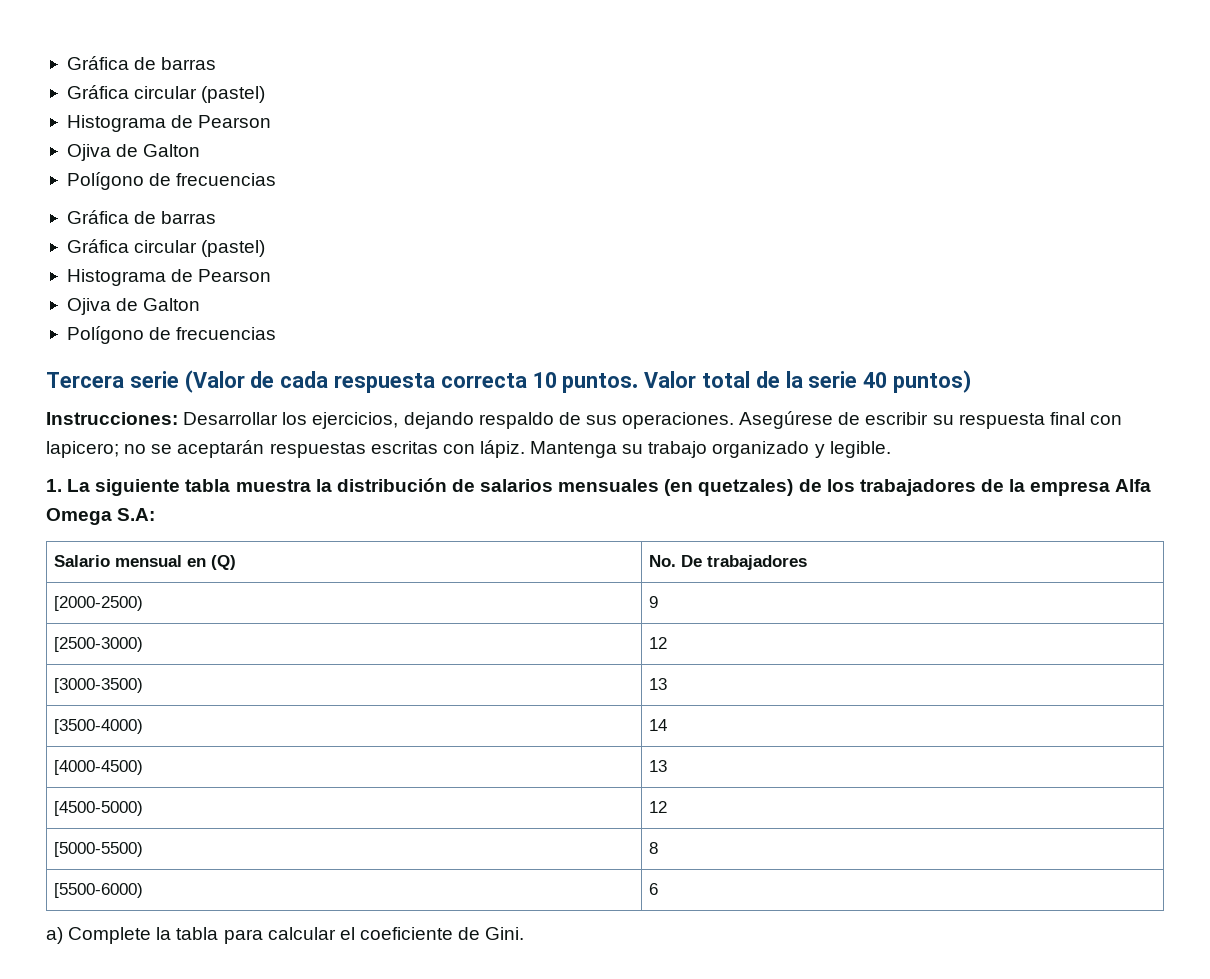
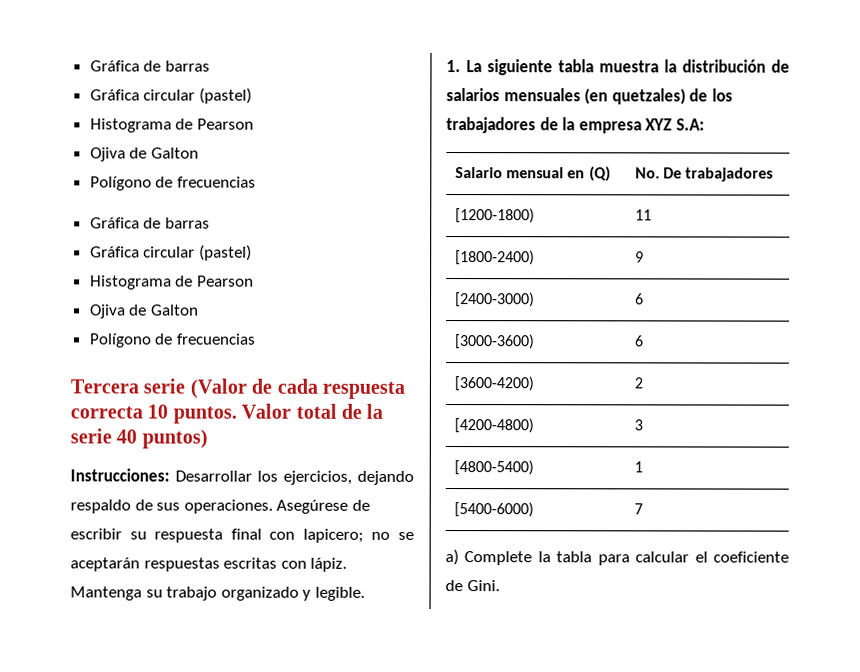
- 1. La siguiente tabla muestra la distribución de salarios mensuales (en quetzales) de los trabajadores de la empresa Alfa Omega S.A:
+ 1. La siguiente tabla muestra la distribución de salarios mensuales (en quetzales) de los trabajadores de la empresa XYZ S.A:
- [2000-2500) | 9
- [2500-3000) | 12
- [3000-3500) | 13
- [3500-4000) | 14
- [4000-4500) | 13
- [4500-5000) | 12
- [5000-5500) | 8
- [5500-6000) | 6
+ [1200-1800) | 11
+ [1800-2400) | 9
+ [2400-3000) | 6
+ [3000-3600) | 6
+ [3600-4200) | 2
+ [4200-4800) | 3
+ [4800-5400) | 1
+ [5400-6000) | 7

